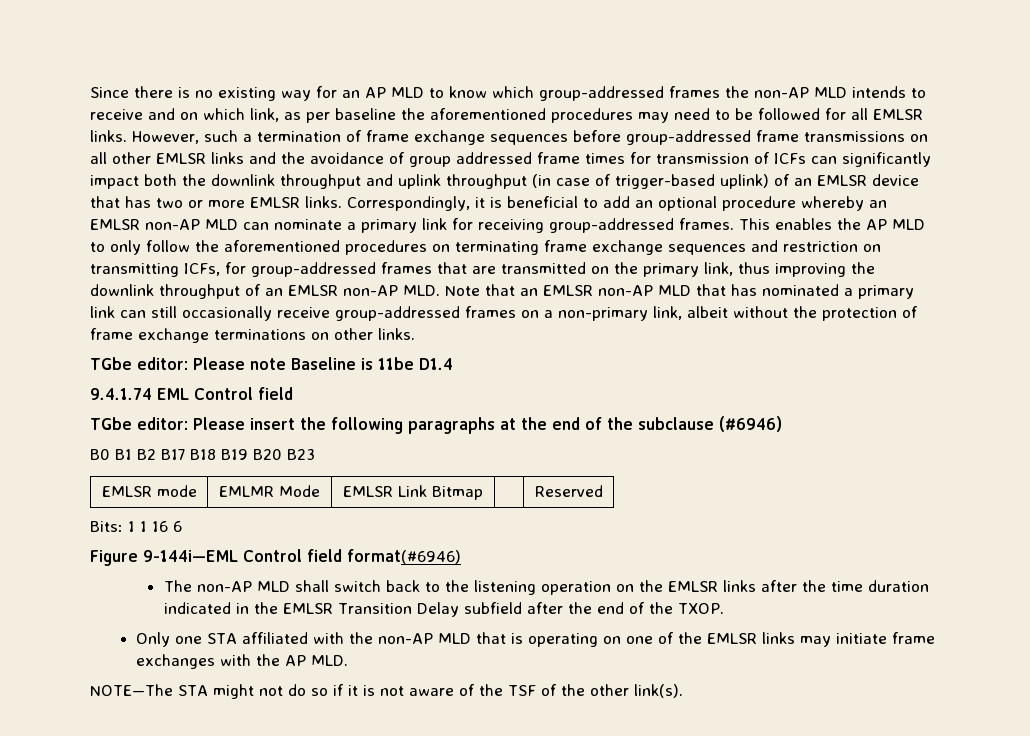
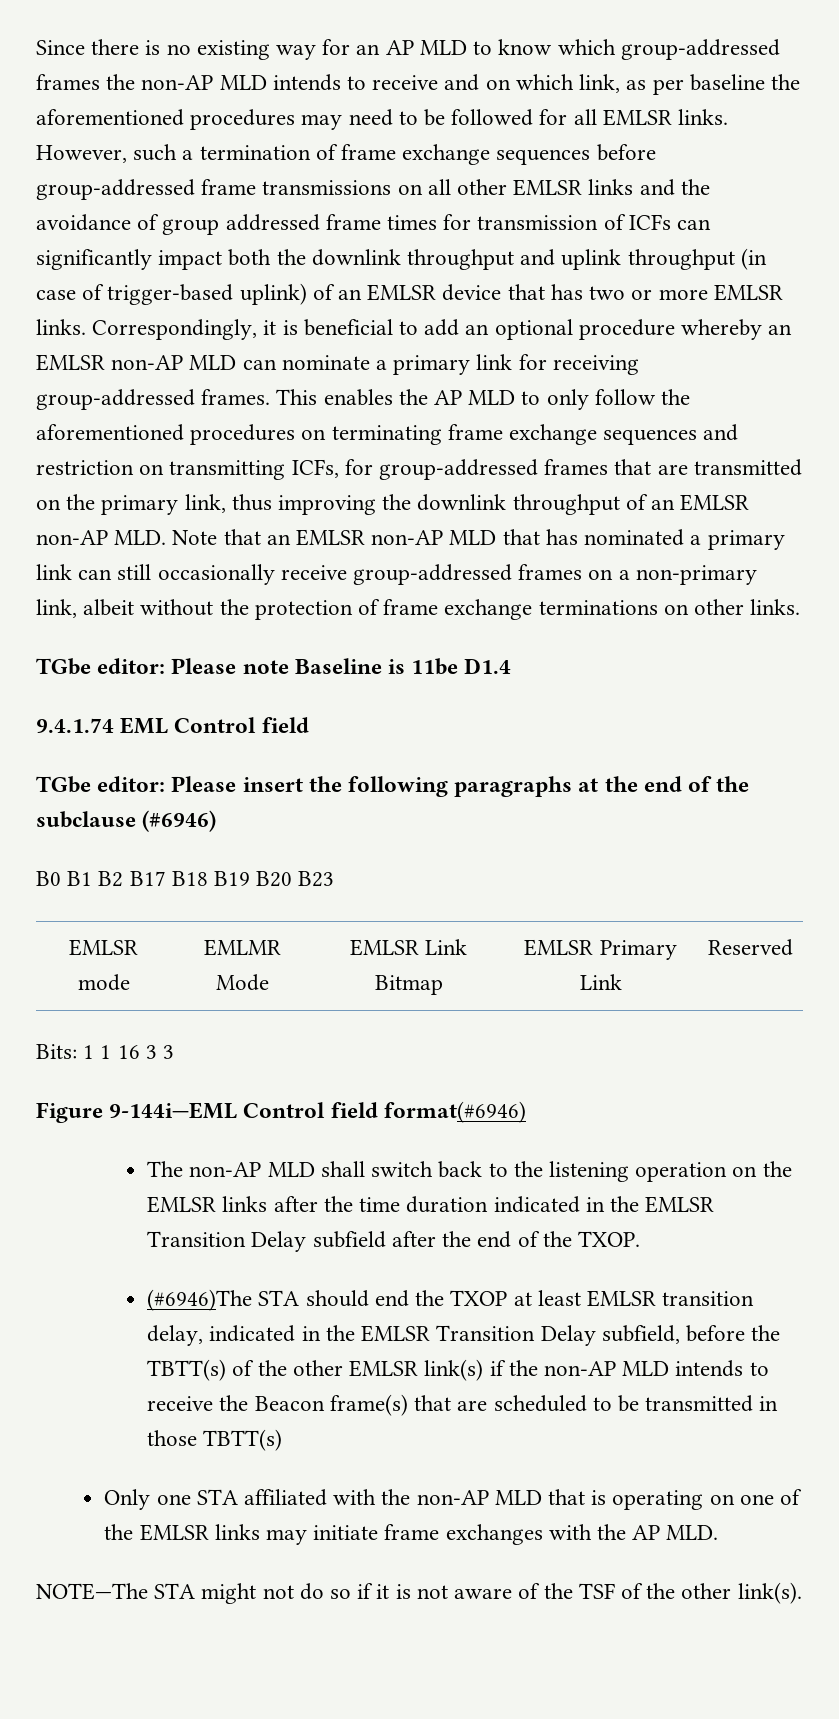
- EMLSR mode | EMLMR Mode | EMLSR Link Bitmap | | Reserved
+ EMLSR mode | EMLMR Mode | EMLSR Link Bitmap | EMLSR Primary Link | Reserved
- Bits: 1 1 16 6
+ Bits: 1 1 16 3 3
+ (#6946)The STA should end the TXOP at least EMLSR transition delay, indicated in the EMLSR Transition Delay subfield, before the TBTT(s) of the other EMLSR link(s) if the non-AP MLD intends to receive the Beacon frame(s) that are scheduled to be transmitted in those TBTT(s)

